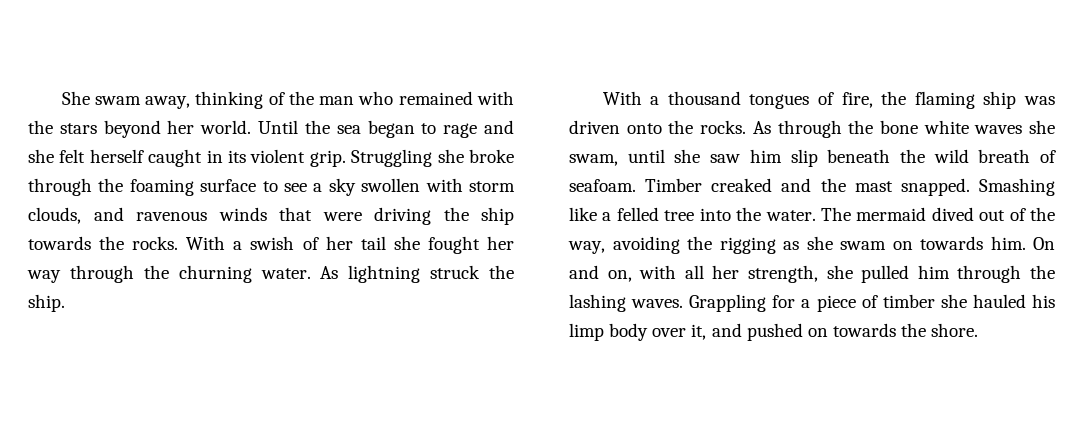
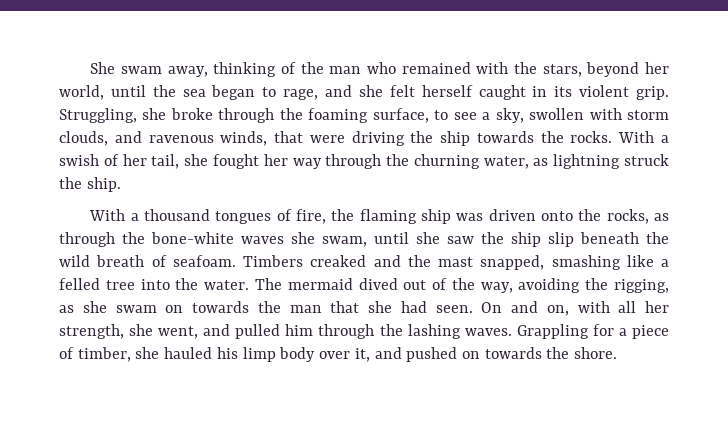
- She swam away, thinking of the man who remained with the stars beyond her world. Until the sea began to rage and she felt herself caught in its violent grip.
+ She swam away, thinking of the man who remained with the stars, beyond her world, until the sea began to rage, and she felt herself caught in its violent grip.
- Struggling she broke through the foaming surface to see a sky swollen with storm clouds, and ravenous winds that were driving the ship towards the rocks.
+ Struggling, she broke through the foaming surface, to see a sky, swollen with storm clouds, and ravenous winds, that were driving the ship towards the rocks.
- With a swish of her tail she fought her way through the churning water. As lightning struck the ship.
+ With a swish of her tail, she fought her way through the churning water, as lightning struck the ship.
- With a thousand tongues of fire, the flaming ship was driven onto the rocks. As through the bone white waves she swam, until she saw him slip beneath the wild breath of seafoam.
+ With a thousand tongues of fire, the flaming ship was driven onto the rocks, as through the bone-white waves she swam, until she saw the ship slip beneath the wild breath of seafoam.
- Timber creaked and the mast snapped. Smashing like a felled tree into the water.
+ Timbers creaked and the mast snapped, smashing like a felled tree into the water.
- The mermaid dived out of the way, avoiding the rigging as she swam on towards him.
+ The mermaid dived out of the way, avoiding the rigging, as she swam on towards the man that she had seen.
- On and on, with all her strength, she pulled him through the lashing waves.
+ On and on, with all her strength, she went, and pulled him through the lashing waves.
- Grappling for a piece of timber she hauled his limp body over it, and pushed on towards the shore.
+ Grappling for a piece of timber, she hauled his limp body over it, and pushed on towards the shore.

